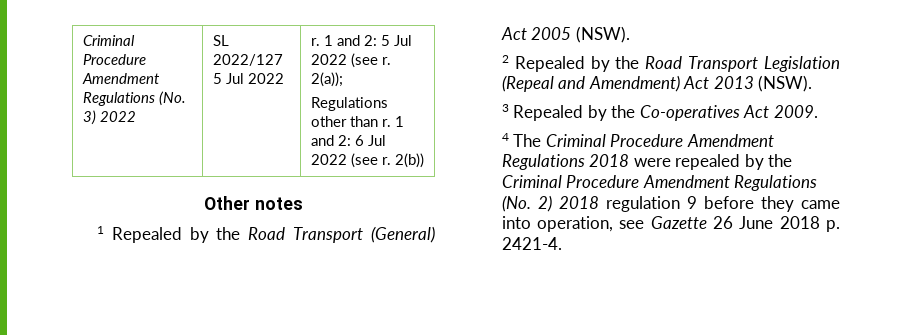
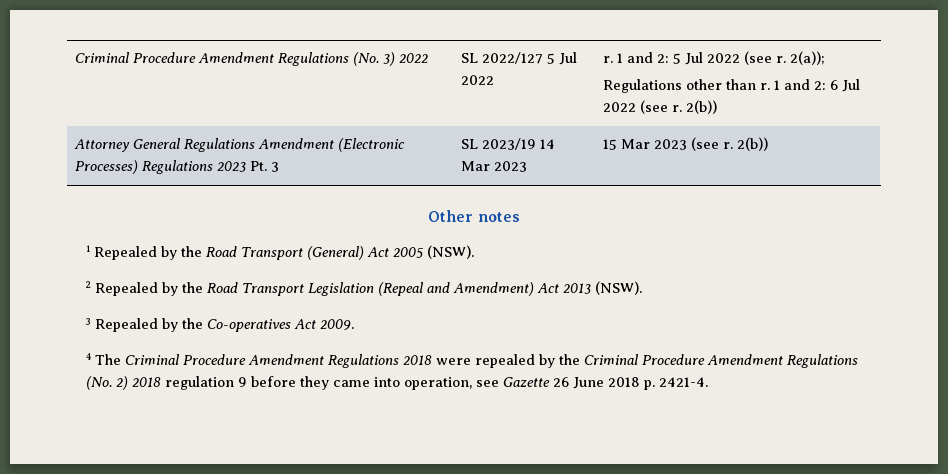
+ Attorney General Regulations Amendment (Electronic Processes) Regulations 2023 Pt. 3 | SL 2023/19 14 Mar 2023 | 15 Mar 2023 (see r. 2(b))

